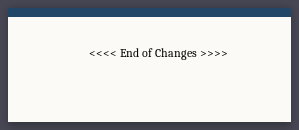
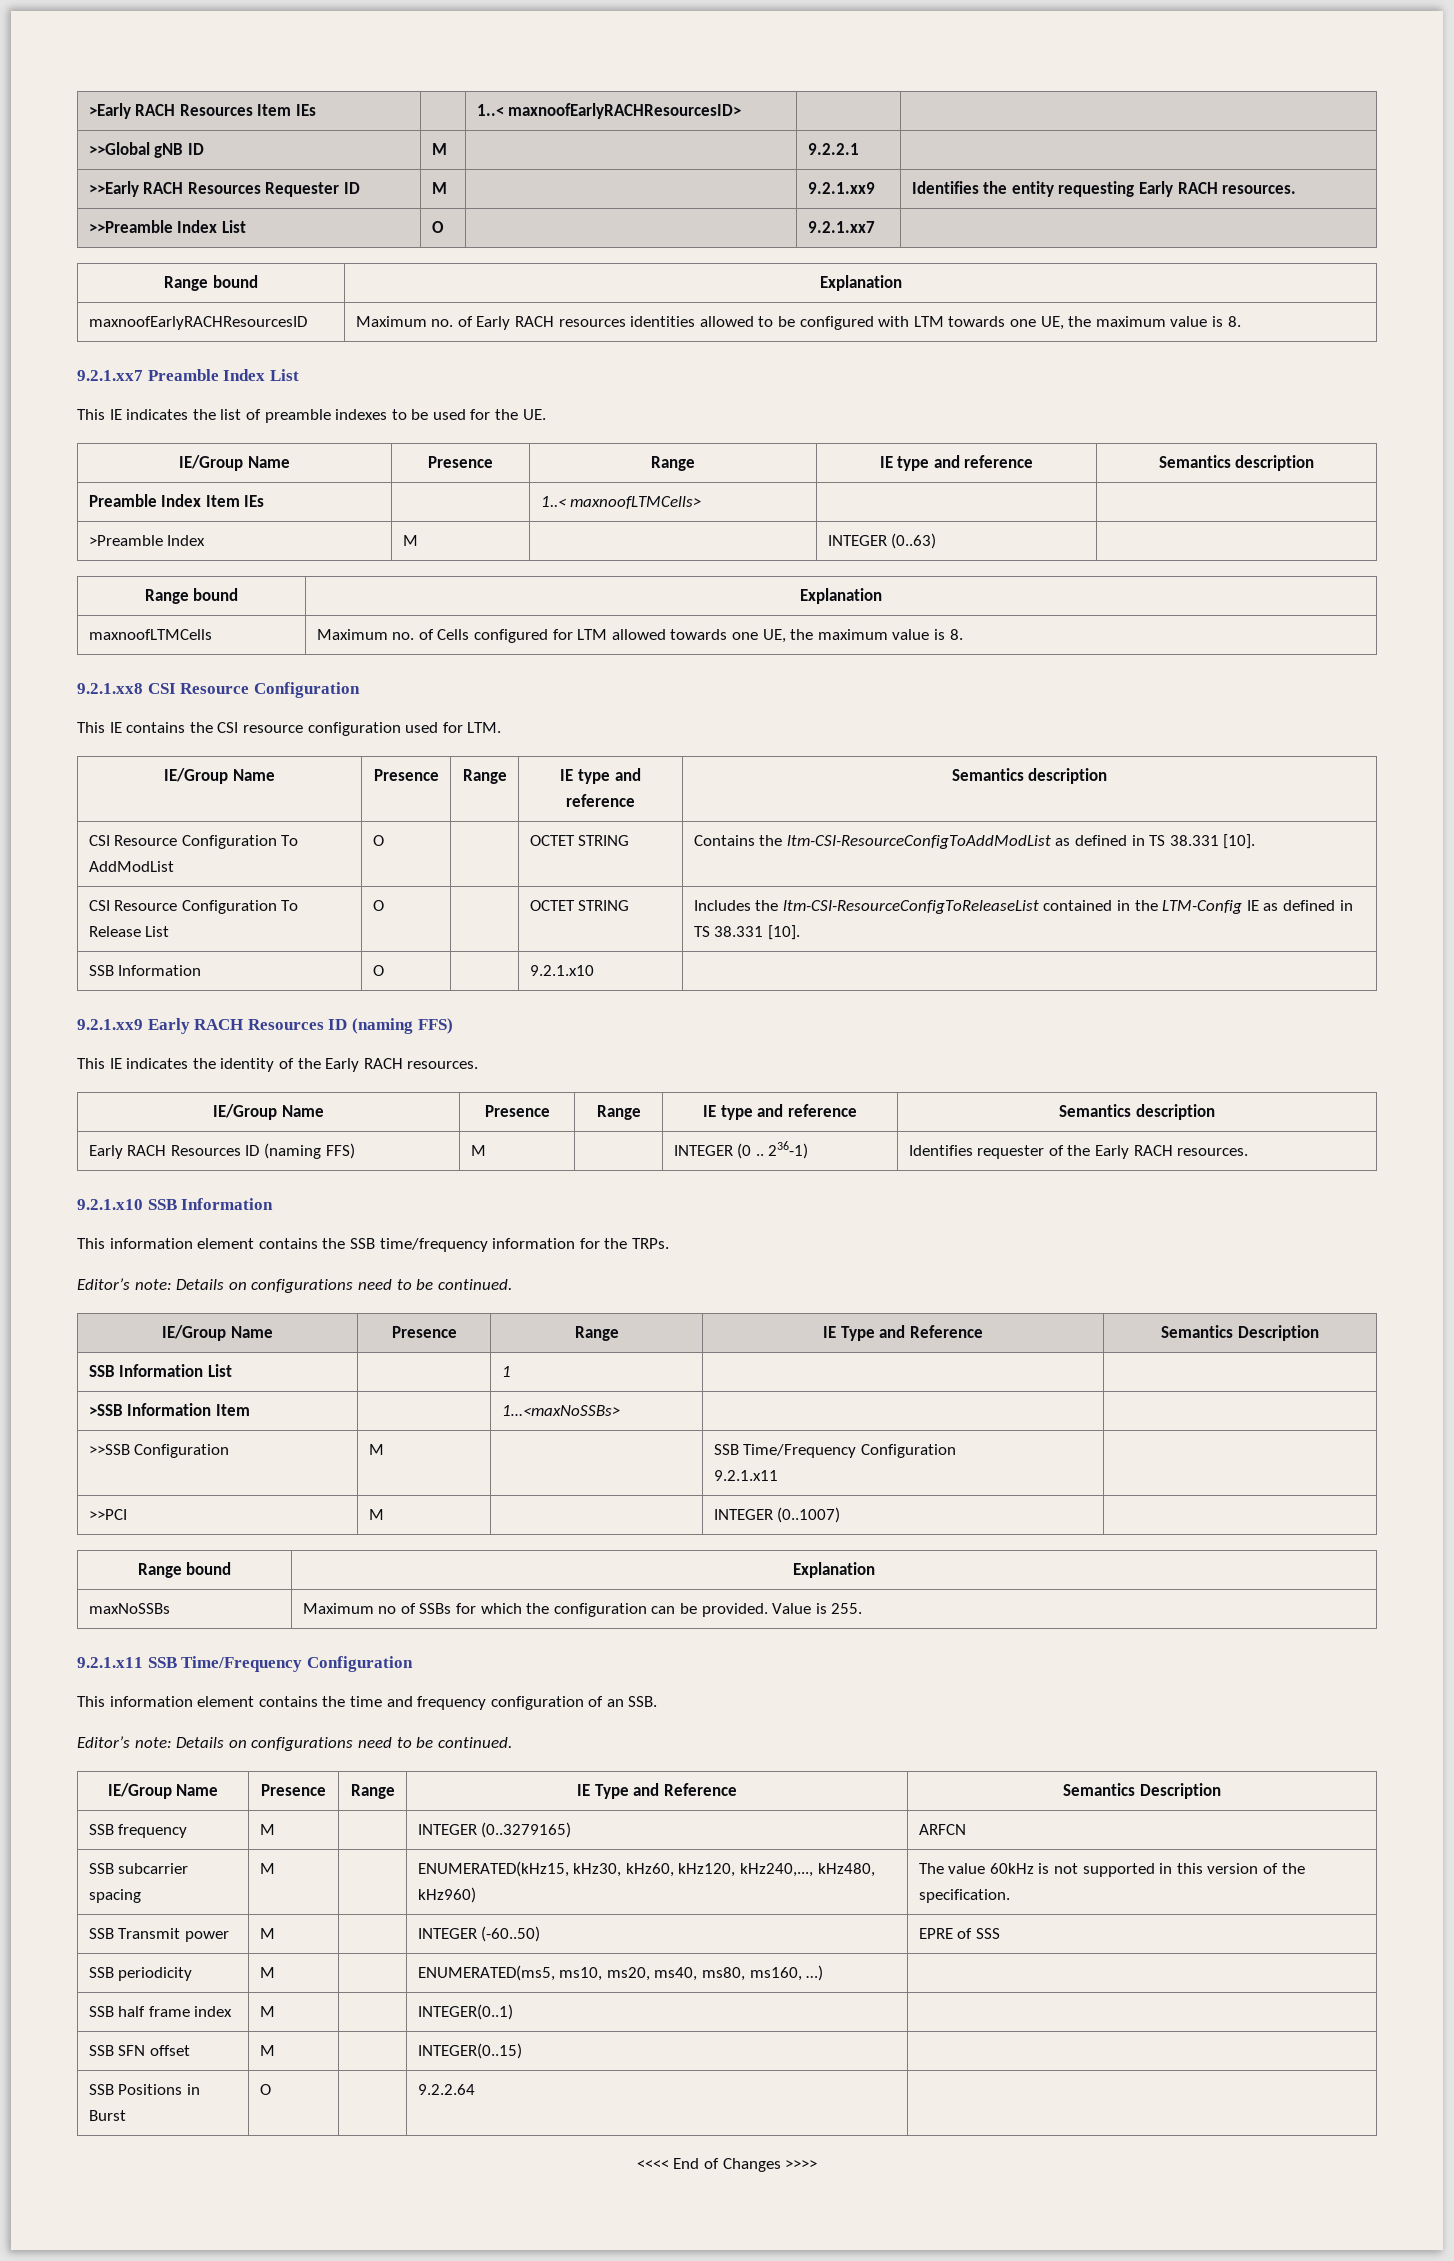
+ >Early RACH Resources Item IEs | | 1..< maxnoofEarlyRACHResourcesID> | |
+ >>Global gNB ID | M | | 9.2.2.1 |
+ >>Early RACH Resources Requester ID | M | | 9.2.1.xx9 | Identifies the entity requesting Early RACH resources.
+ >>Preamble Index List | O | | 9.2.1.xx7 |
+ Range bound | Explanation
+ maxnoofEarlyRACHResourcesID | Maximum no. of Early RACH resources identities allowed to be configured with LTM towards one UE, the maximum value is 8.
+ 9.2.1.xx7 Preamble Index List
+ This IE indicates the list of preamble indexes to be used for the UE.
+ IE/Group Name | Presence | Range | IE type and reference | Semantics description
+ Preamble Index Item IEs | | 1..< maxnoofLTMCells> | |
+ >Preamble Index | M | | INTEGER (0..63) |
+ Range bound | Explanation
+ maxnoofLTMCells | Maximum no. of Cells configured for LTM allowed towards one UE, the maximum value is 8.
+ 9.2.1.xx8 CSI Resource Configuration
+ This IE contains the CSI resource configuration used for LTM.
+ IE/Group Name | Presence | Range | IE type and reference | Semantics description
+ CSI Resource Configuration To AddModList | O | | OCTET STRING | Contains the ltm-CSI-ResourceConfigToAddModList as defined in TS 38.331 [10].
+ CSI Resource Configuration To Release List | O | | OCTET STRING | Includes the ltm-CSI-ResourceConfigToReleaseList contained in the LTM-Config IE as defined in TS 38.331 [10].
+ SSB Information | O | | 9.2.1.x10 |
+ 9.2.1.xx9 Early RACH Resources ID (naming FFS)
+ This IE indicates the identity of the Early RACH resources.
+ IE/Group Name | Presence | Range | IE type and reference | Semantics description
+ Early RACH Resources ID (naming FFS) | M | | INTEGER (0 .. 236-1) | Identifies requester of the Early RACH resources.
+ 9.2.1.x10 SSB Information
+ This information element contains the SSB time/frequency information for the TRPs.
+ Editor’s note: Details on configurations need to be continued.
+ IE/Group Name | Presence | Range | IE Type and Reference | Semantics Description
+ SSB Information List | | 1 | |
+ >SSB Information Item | | 1…<maxNoSSBs> | |
+ >>SSB Configuration | M | | SSB Time/Frequency Configuration
+ 9.2.1.x11 |
+ >>PCI | M | | INTEGER (0..1007) |
+ Range bound | Explanation
+ maxNoSSBs | Maximum no of SSBs for which the configuration can be provided. Value is 255.
+ 9.2.1.x11 SSB Time/Frequency Configuration
+ This information element contains the time and frequency configuration of an SSB.
+ Editor’s note: Details on configurations need to be continued.
+ IE/Group Name | Presence | Range | IE Type and Reference | Semantics Description
+ SSB frequency | M | | INTEGER (0..3279165) | ARFCN
+ SSB subcarrier spacing | M | | ENUMERATED(kHz15, kHz30, kHz60, kHz120, kHz240,..., kHz480, kHz960) | The value 60kHz is not supported in this version of the specification.
+ SSB Transmit power | M | | INTEGER (-60..50) | EPRE of SSS
+ SSB periodicity | M | | ENUMERATED(ms5, ms10, ms20, ms40, ms80, ms160, …) |
+ SSB half frame index | M | | INTEGER(0..1) |
+ SSB SFN offset | M | | INTEGER(0..15) |
+ SSB Positions in Burst | O | | 9.2.2.64 |

